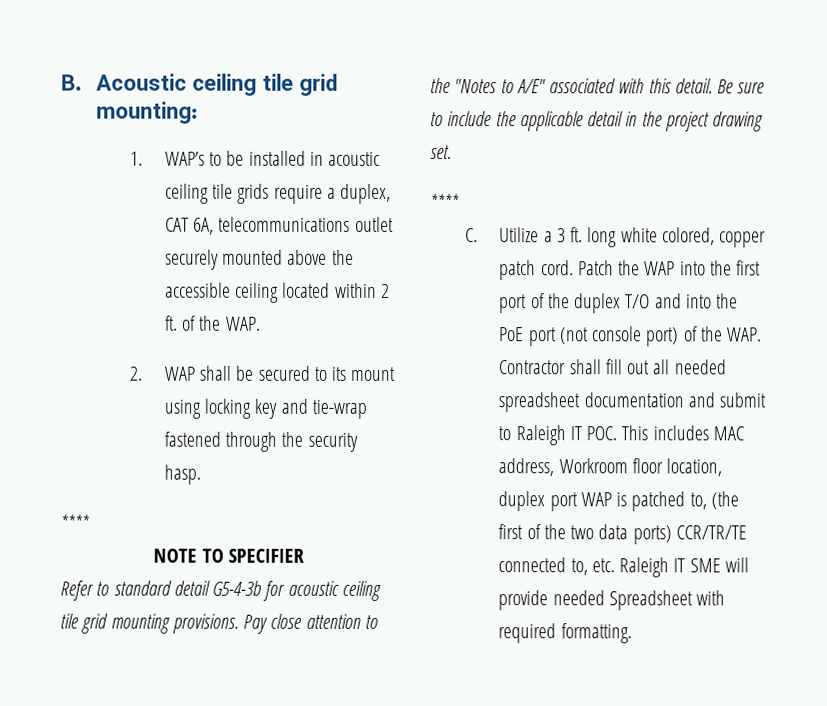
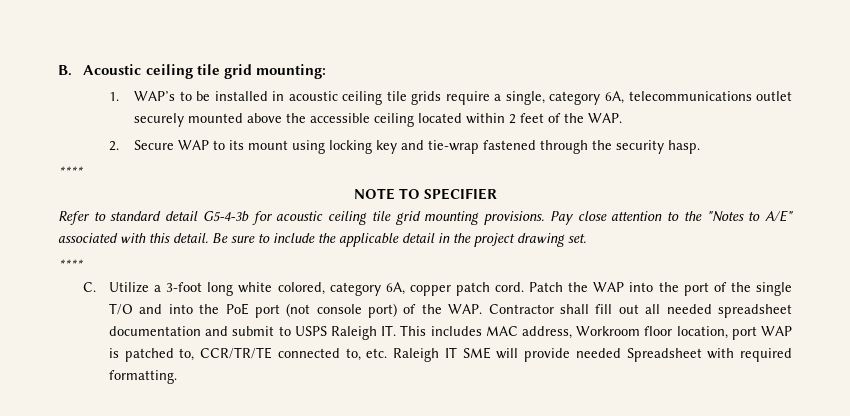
- 1. WAP’s to be installed in acoustic ceiling tile grids require a duplex, CAT 6A, telecommunications outlet securely mounted above the accessible ceiling located within 2 ft. of the WAP.
+ 1. WAP’s to be installed in acoustic ceiling tile grids require a single, category 6A, telecommunications outlet securely mounted above the accessible ceiling located within 2 feet of the WAP.
- 2. WAP shall be secured to its mount using locking key and tie-wrap fastened through the security hasp.
+ 2. Secure WAP to its mount using locking key and tie-wrap fastened through the security hasp.
- C. Utilize a 3 ft. long white colored, copper patch cord.
+ C. Utilize a 3-foot long white colored, category 6A, copper patch cord.
- Patch the WAP into the first port of the duplex T/O and into the PoE port (not console port) of the WAP. Contractor shall fill out all needed spreadsheet documentation and submit to Raleigh IT POC. This includes MAC address, Workroom floor location, duplex port WAP is patched to, (the first of the two data ports) CCR/TR/TE connected to, etc. Raleigh IT SME will provide needed Spreadsheet with required formatting.
+ Patch the WAP into the port of the single T/O and into the PoE port (not console port) of the WAP. Contractor shall fill out all needed spreadsheet documentation and submit to USPS Raleigh IT. This includes MAC address, Workroom floor location, port WAP is patched to, CCR/TR/TE connected to, etc. Raleigh IT SME will provide needed Spreadsheet with required formatting.

